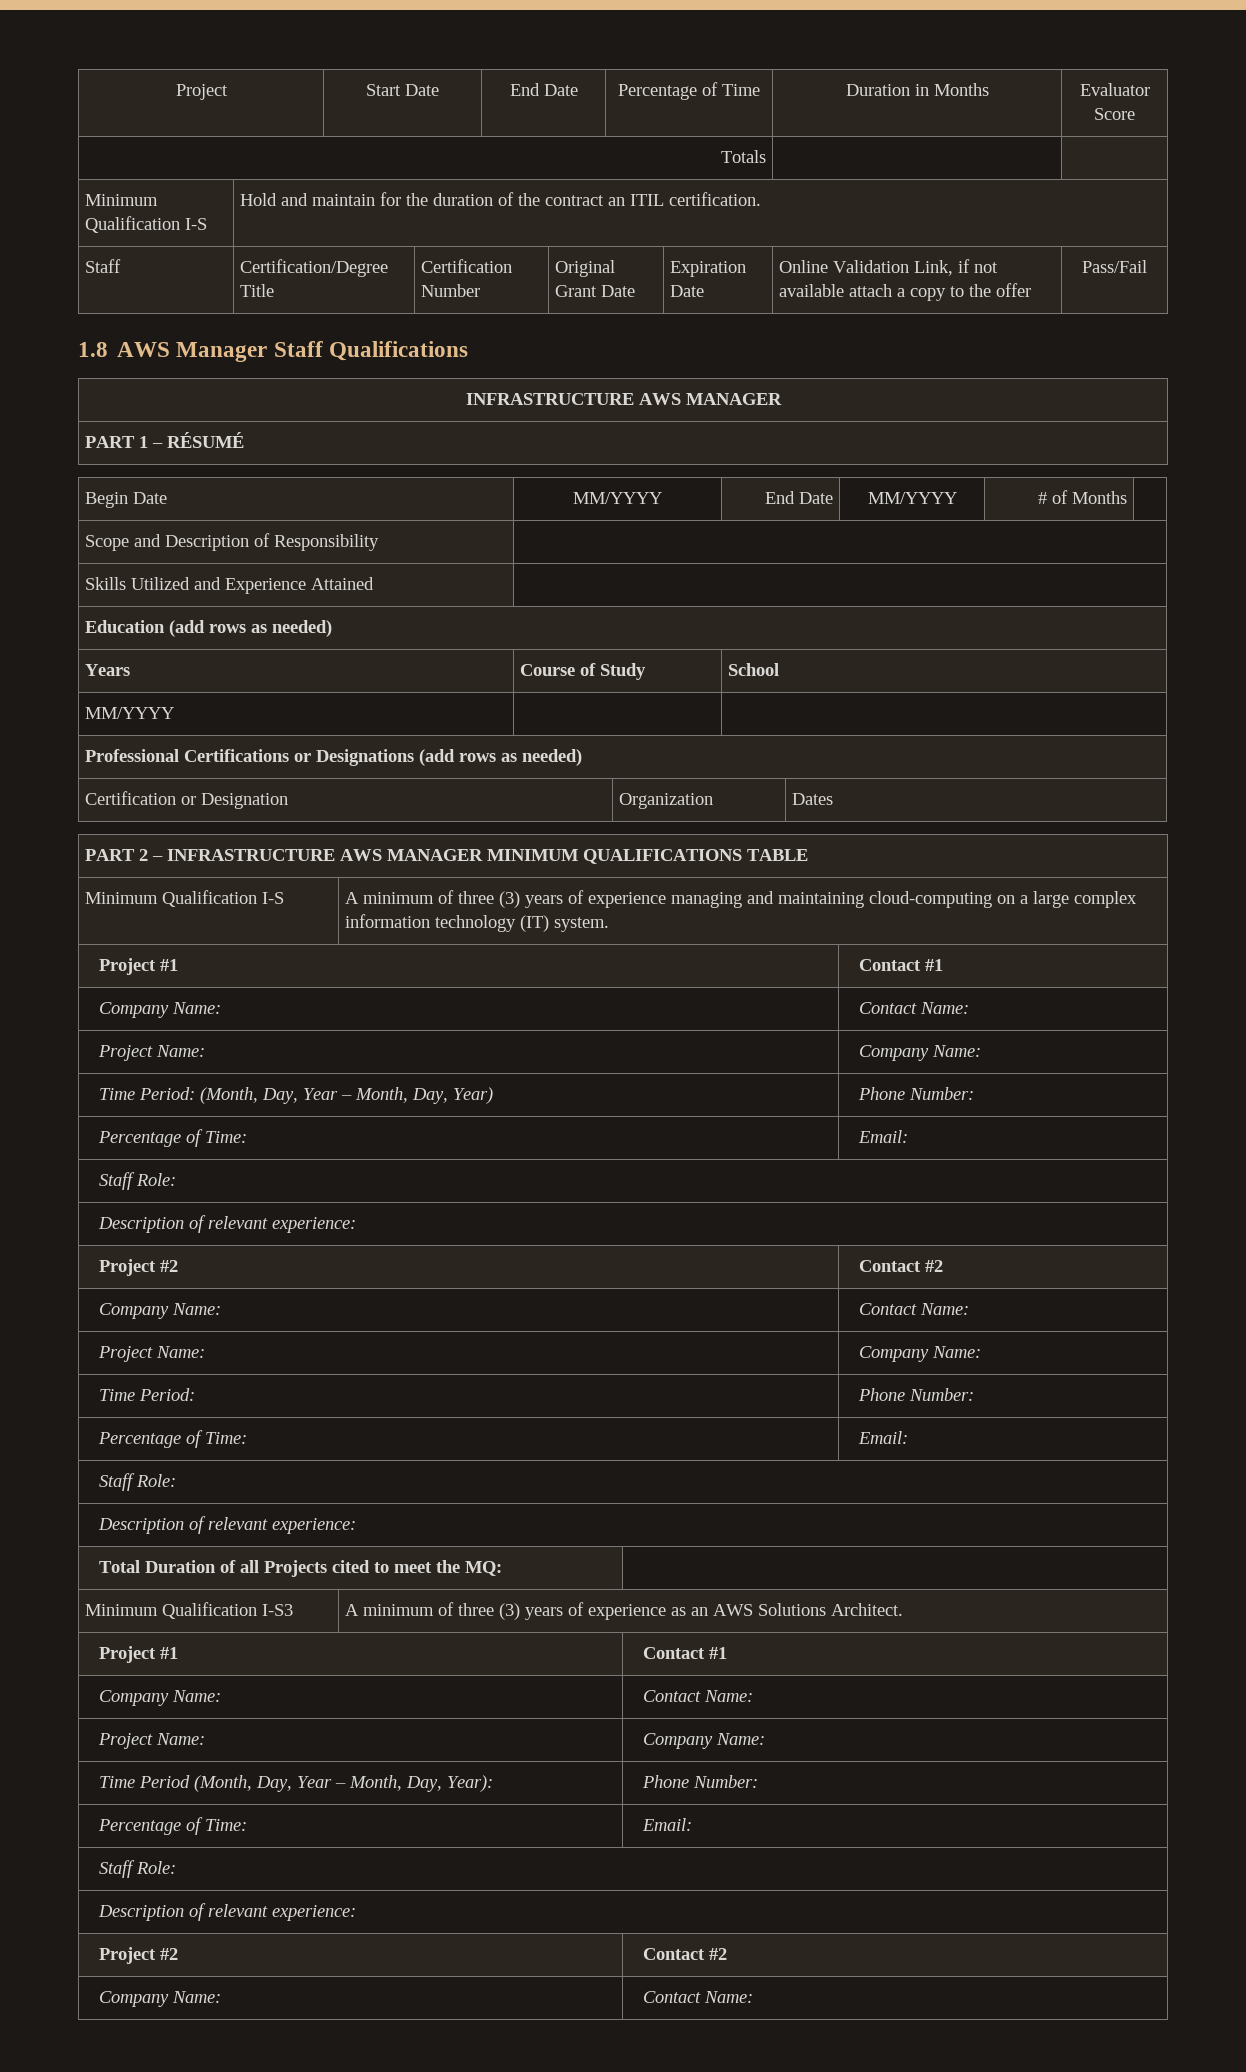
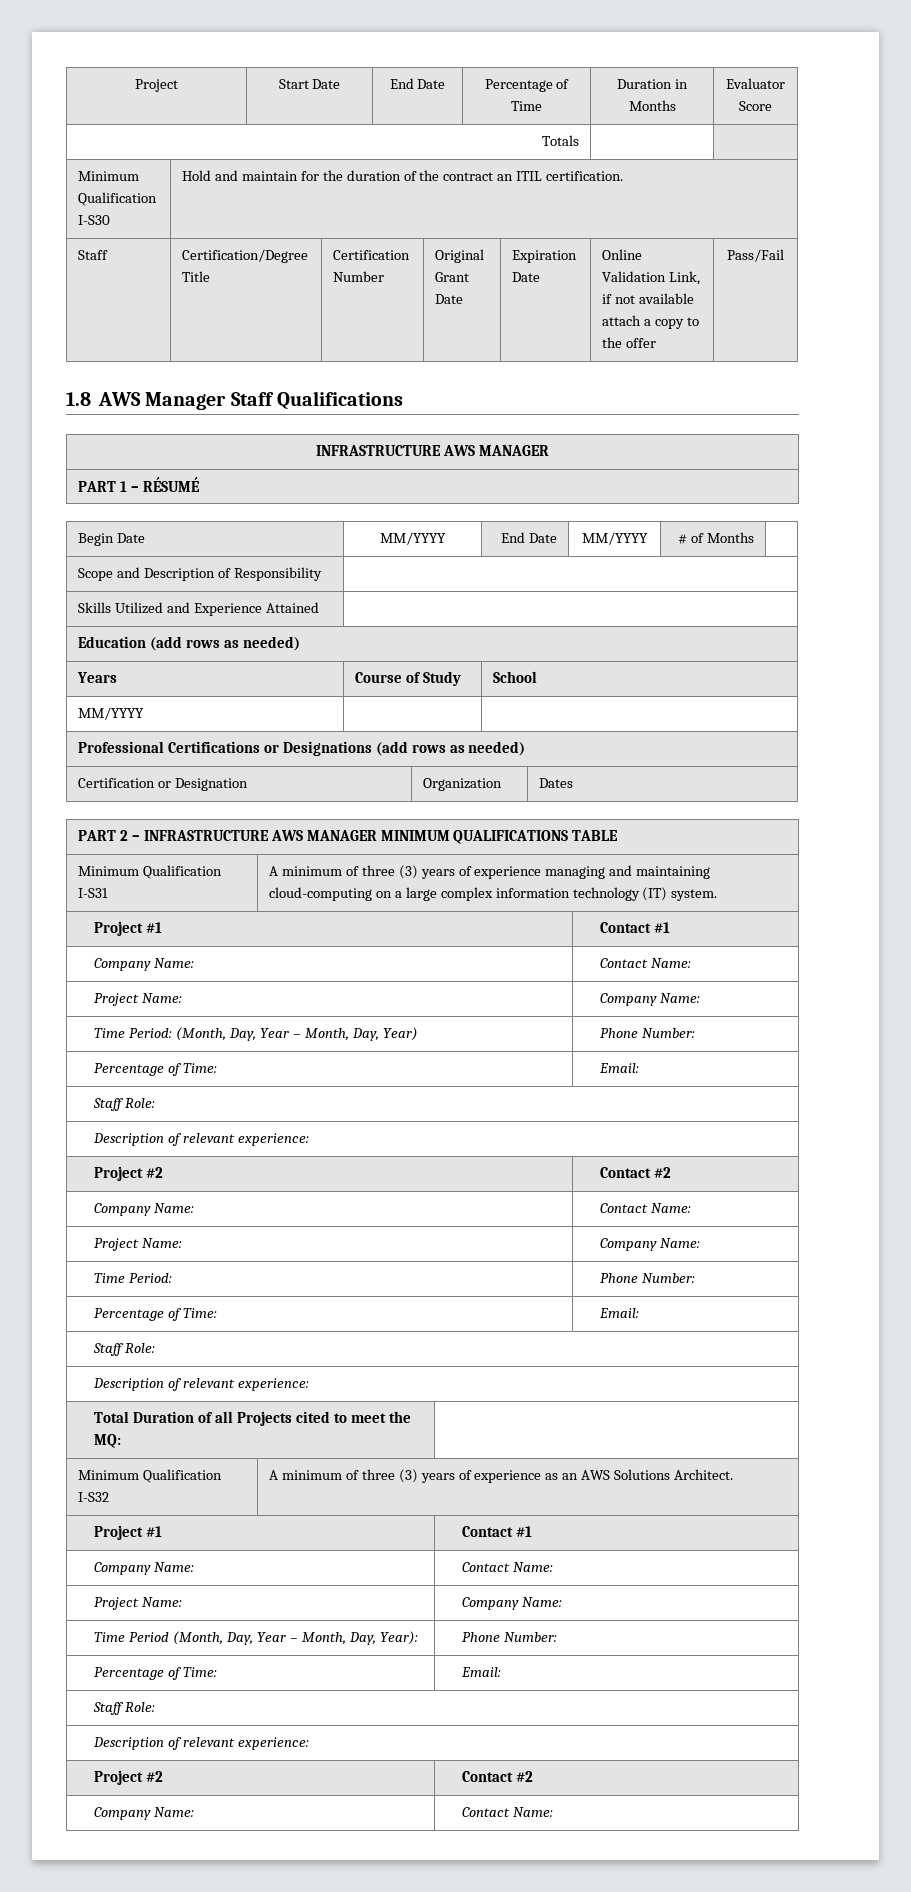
- Minimum Qualification I-S | Hold and maintain for the duration of the contract an ITIL certification.
+ Minimum Qualification I-S30 | Hold and maintain for the duration of the contract an ITIL certification.
- Minimum Qualification I-S | A minimum of three (3) years of experience managing and maintaining cloud-computing on a large complex information technology (IT) system.
+ Minimum Qualification I-S31 | A minimum of three (3) years of experience managing and maintaining cloud-computing on a large complex information technology (IT) system.
- Minimum Qualification I-S3 | A minimum of three (3) years of experience as an AWS Solutions Architect.
+ Minimum Qualification I-S32 | A minimum of three (3) years of experience as an AWS Solutions Architect.

